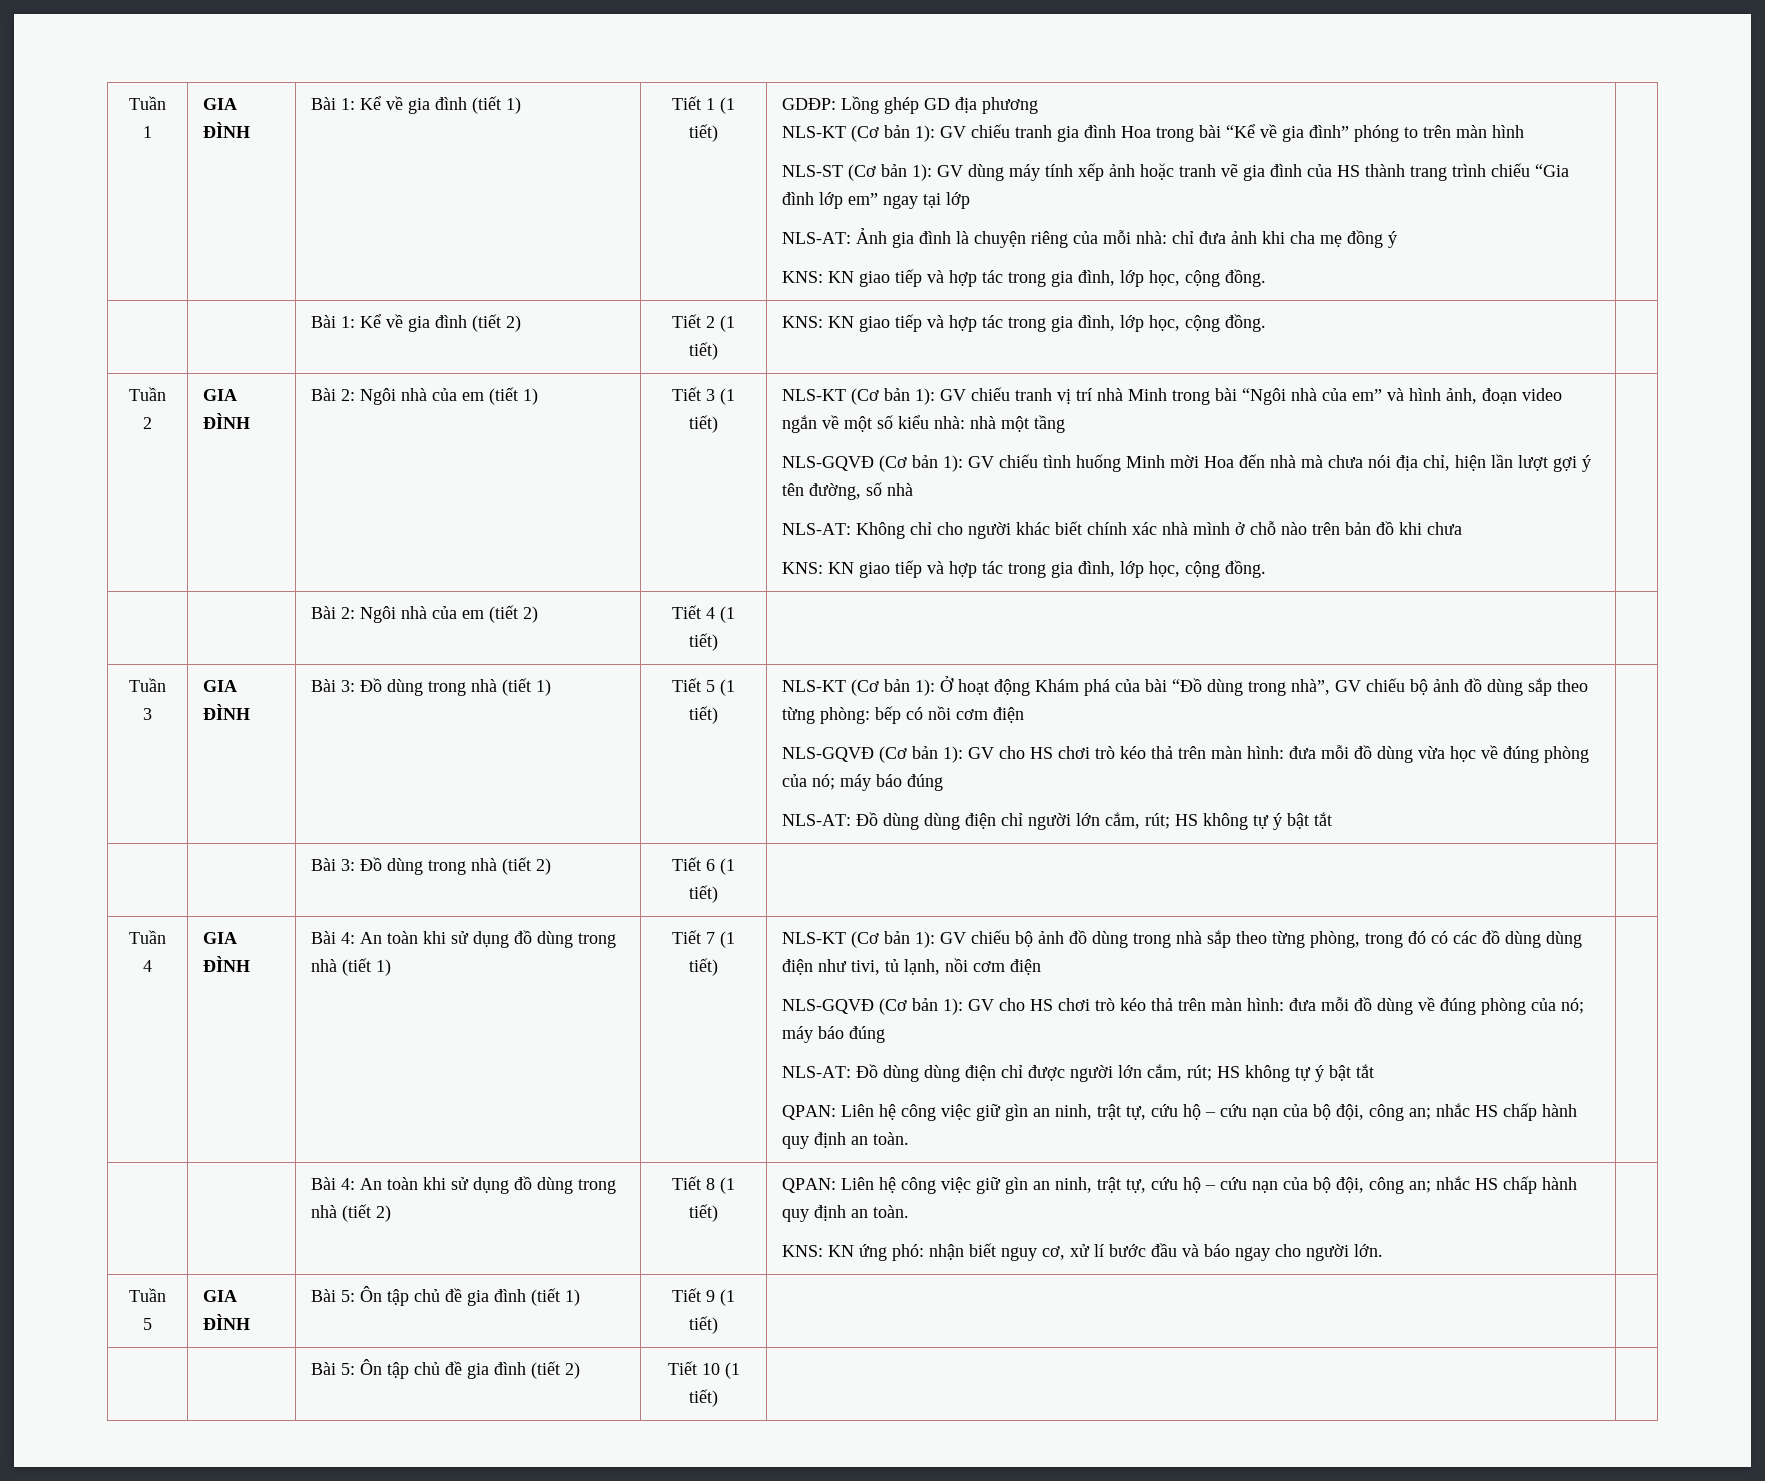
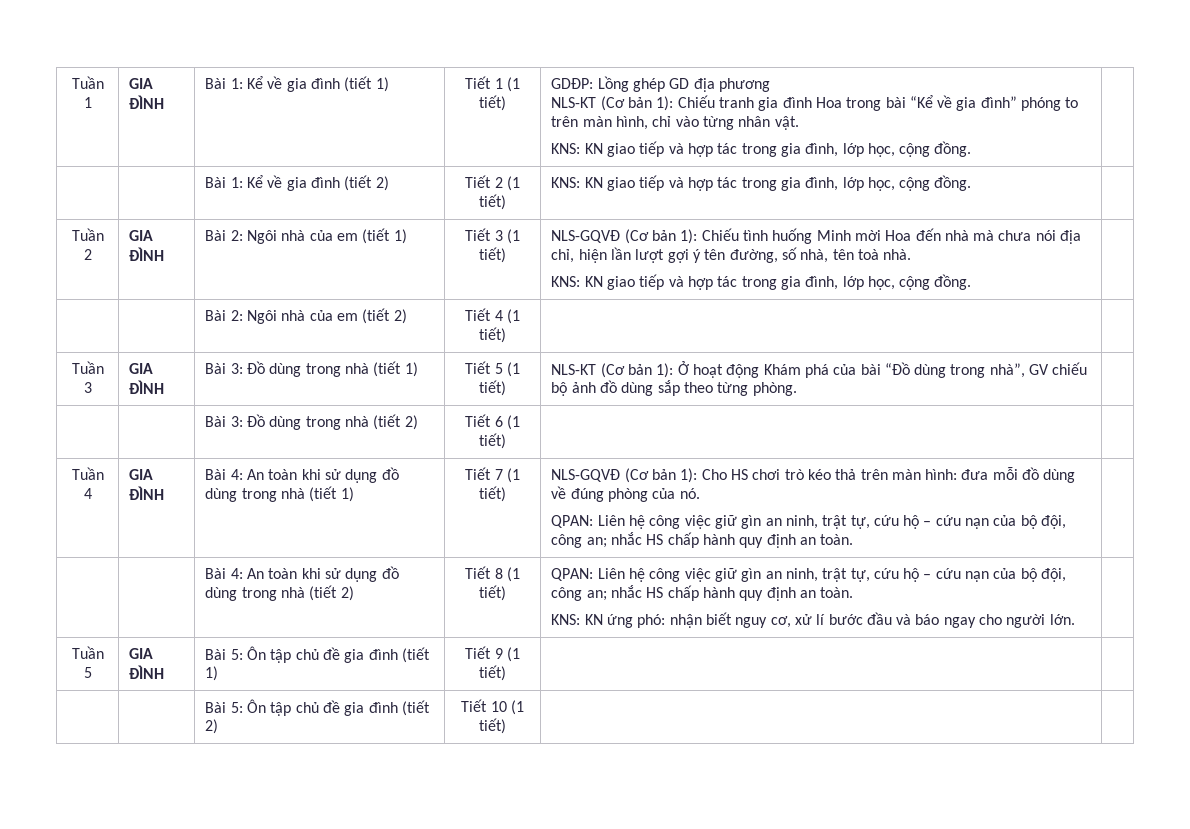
- NLS-KT (Cơ bản 1): GV chiếu tranh gia đình Hoa trong bài “Kể về gia đình” phóng to trên màn hình
- NLS-ST (Cơ bản 1): GV dùng máy tính xếp ảnh hoặc tranh vẽ gia đình của HS thành trang trình chiếu “Gia đình lớp em” ngay tại lớp
- NLS-AT: Ảnh gia đình là chuyện riêng của mỗi nhà: chỉ đưa ảnh khi cha mẹ đồng ý
+ NLS-KT (Cơ bản 1): Chiếu tranh gia đình Hoa trong bài “Kể về gia đình” phóng to trên màn hình, chỉ vào từng nhân vật.
- NLS-KT (Cơ bản 1): GV chiếu tranh vị trí nhà Minh trong bài “Ngôi nhà của em” và hình ảnh, đoạn video ngắn về một số kiểu nhà: nhà một tầng
- NLS-GQVĐ (Cơ bản 1): GV chiếu tình huống Minh mời Hoa đến nhà mà chưa nói địa chỉ, hiện lần lượt gợi ý tên đường, số nhà
- NLS-AT: Không chỉ cho người khác biết chính xác nhà mình ở chỗ nào trên bản đồ khi chưa
+ NLS-GQVĐ (Cơ bản 1): Chiếu tình huống Minh mời Hoa đến nhà mà chưa nói địa chỉ, hiện lần lượt gợi ý tên đường, số nhà, tên toà nhà.
- NLS-KT (Cơ bản 1): Ở hoạt động Khám phá của bài “Đồ dùng trong nhà”, GV chiếu bộ ảnh đồ dùng sắp theo từng phòng: bếp có nồi cơm điện
- NLS-GQVĐ (Cơ bản 1): GV cho HS chơi trò kéo thả trên màn hình: đưa mỗi đồ dùng vừa học về đúng phòng của nó; máy báo đúng
- NLS-AT: Đồ dùng dùng điện chỉ người lớn cắm, rút; HS không tự ý bật tắt
+ NLS-KT (Cơ bản 1): Ở hoạt động Khám phá của bài “Đồ dùng trong nhà”, GV chiếu bộ ảnh đồ dùng sắp theo từng phòng.
- NLS-KT (Cơ bản 1): GV chiếu bộ ảnh đồ dùng trong nhà sắp theo từng phòng, trong đó có các đồ dùng dùng điện như tivi, tủ lạnh, nồi cơm điện
- NLS-GQVĐ (Cơ bản 1): GV cho HS chơi trò kéo thả trên màn hình: đưa mỗi đồ dùng về đúng phòng của nó; máy báo đúng
- NLS-AT: Đồ dùng dùng điện chỉ được người lớn cắm, rút; HS không tự ý bật tắt
+ NLS-GQVĐ (Cơ bản 1): Cho HS chơi trò kéo thả trên màn hình: đưa mỗi đồ dùng về đúng phòng của nó.

